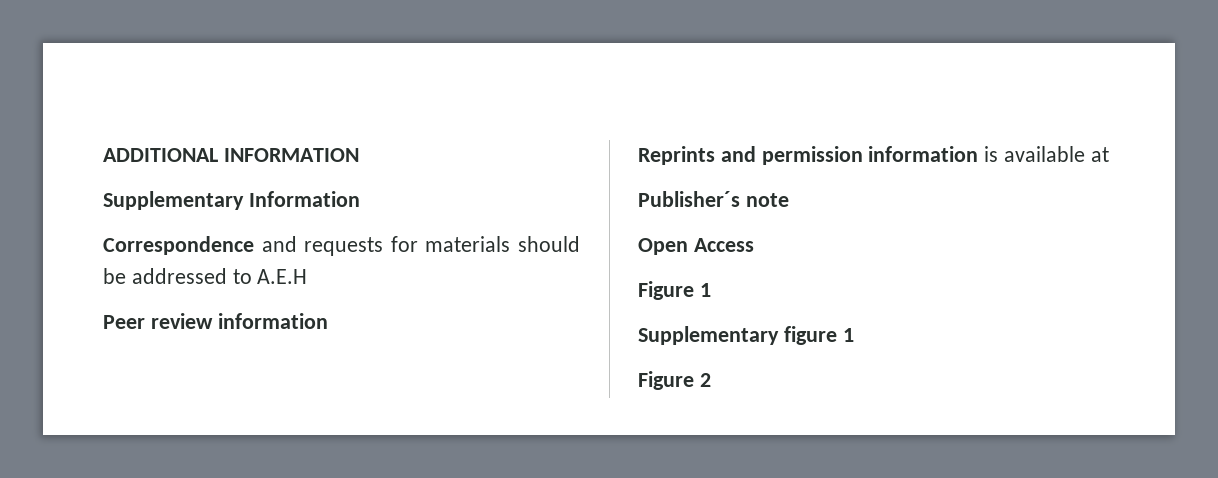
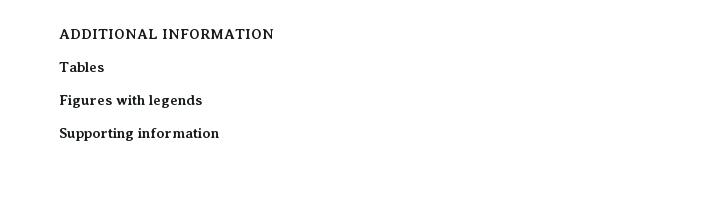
- Supplementary Information
- Correspondence and requests for materials should be addressed to A.E.H
- Peer review information
- Reprints and permission information is available at
- Publisher´s note
- Open Access
- Figure 1
- Supplementary figure 1
- Figure 2
+ Tables
+ Figures with legends
+ Supporting information

